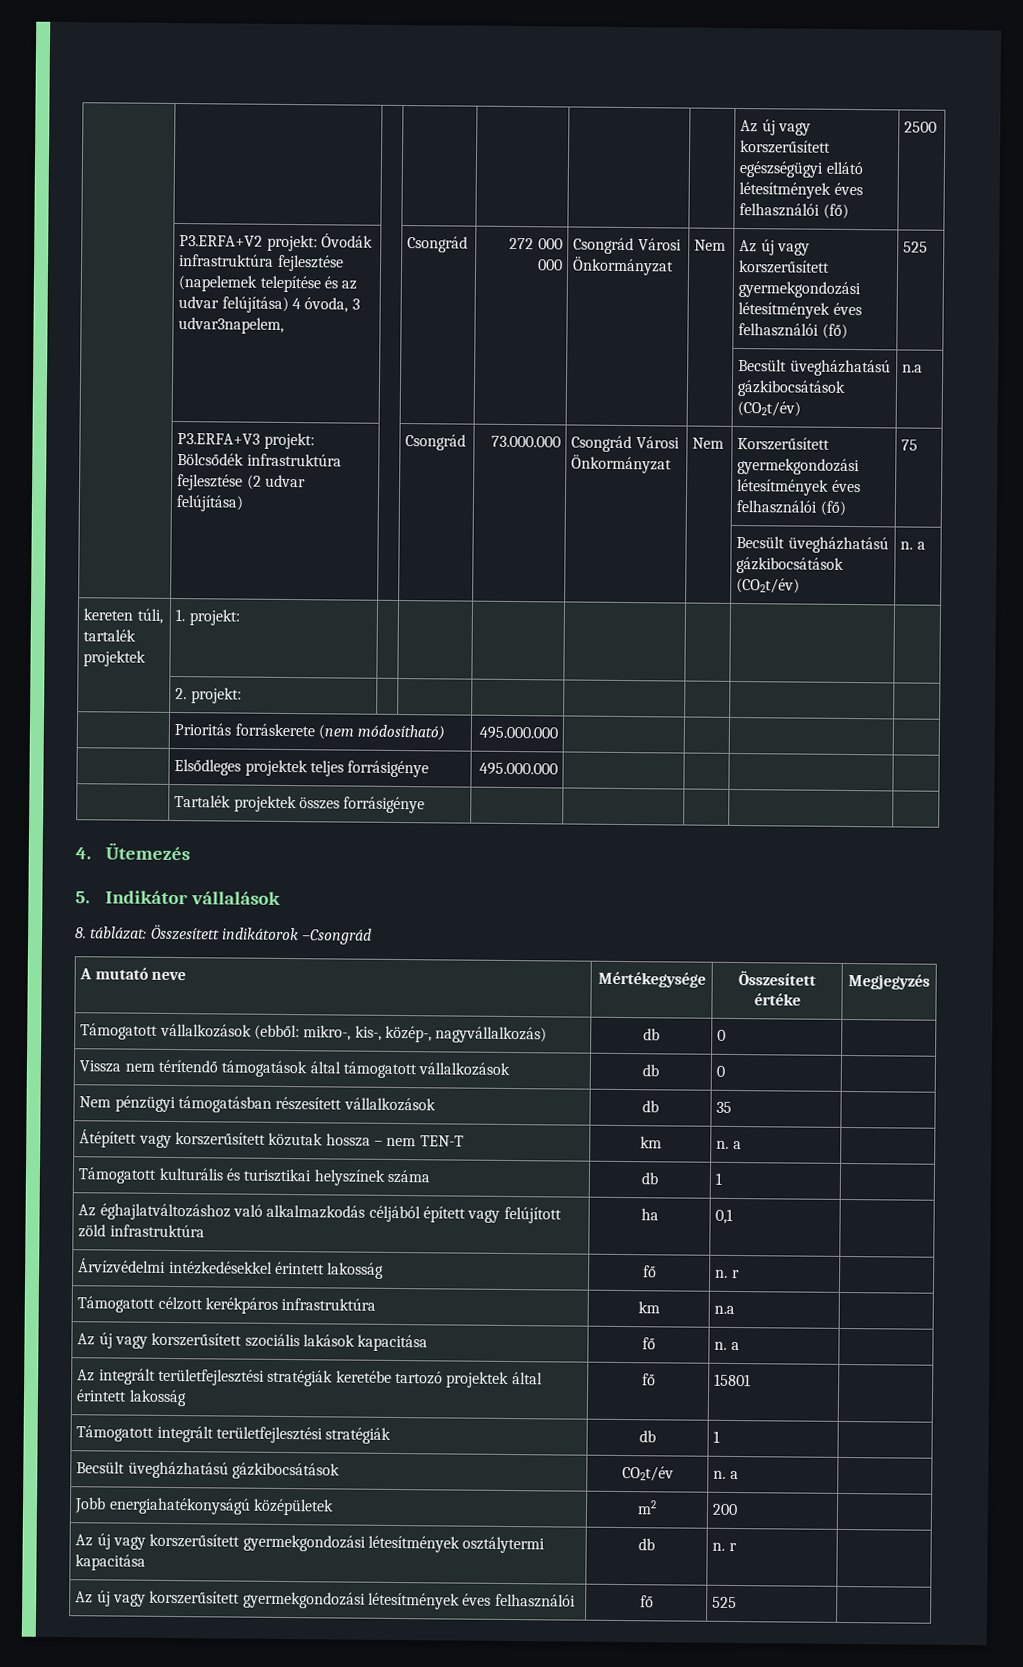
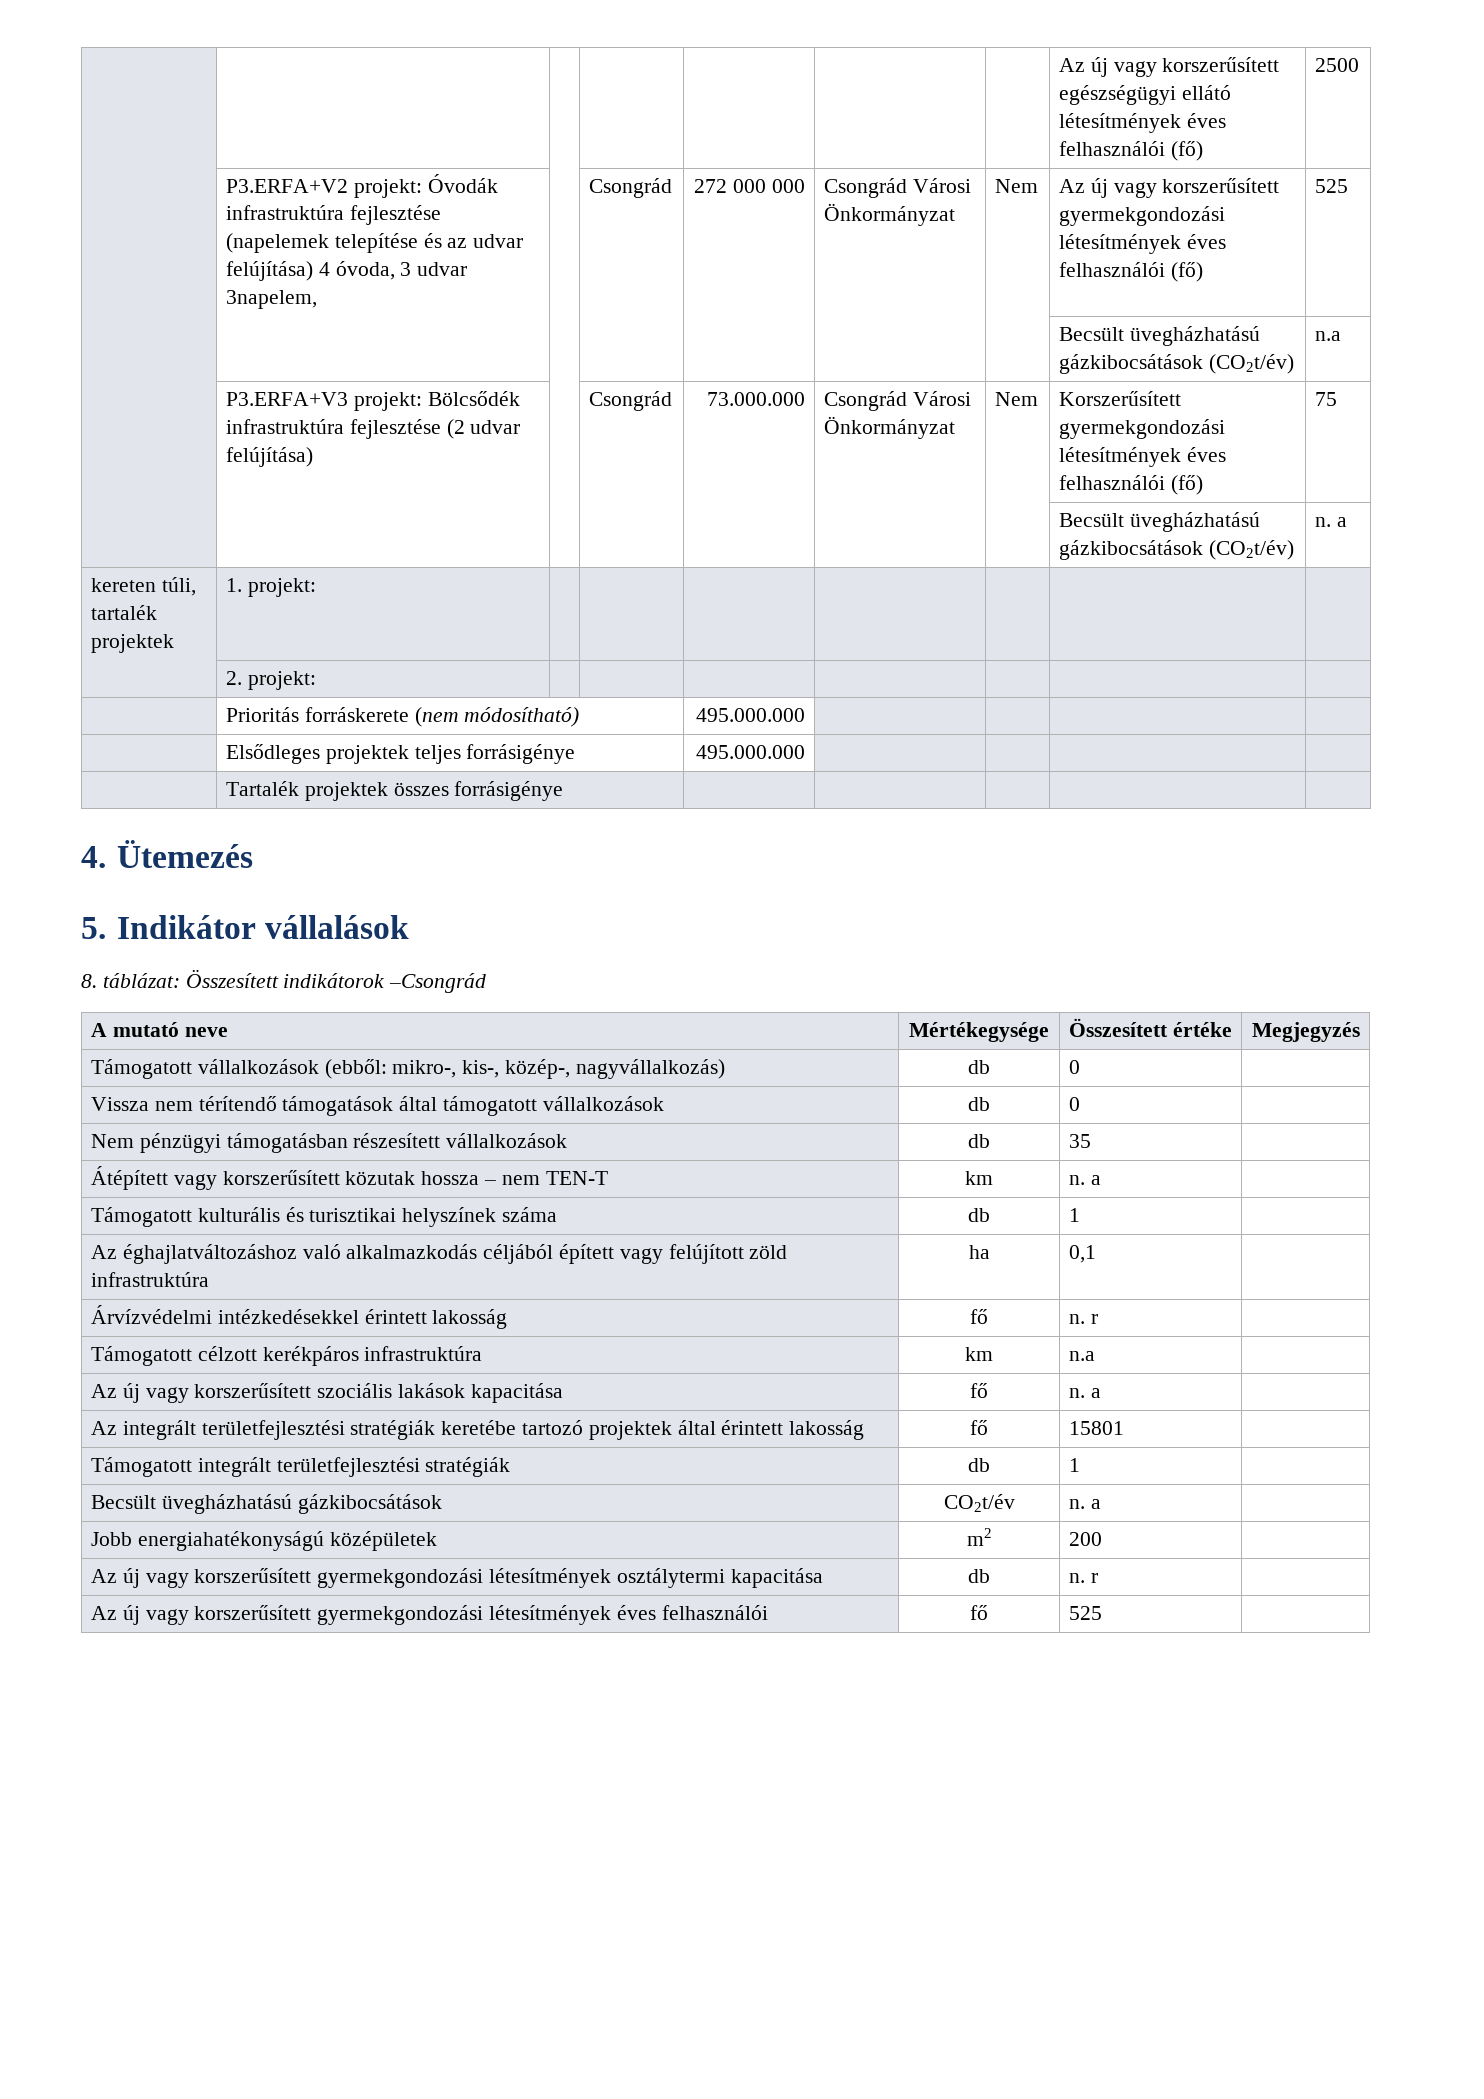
- | P3.ERFA+V2 projekt: Óvodák infrastruktúra fejlesztése (napelemek telepítése és az udvar felújítása) 4 óvoda, 3 udvar3napelem, | | Csongrád | 272 000 000 | Csongrád Városi Önkormányzat | Nem | Az új vagy korszerűsített gyermekgondozási létesítmények éves felhasználói (fő) | 525
+ | P3.ERFA+V2 projekt: Óvodák infrastruktúra fejlesztése (napelemek telepítése és az udvar felújítása) 4 óvoda, 3 udvar 3napelem, | | Csongrád | 272 000 000 | Csongrád Városi Önkormányzat | Nem | Az új vagy korszerűsített gyermekgondozási létesítmények éves felhasználói (fő) | 525

